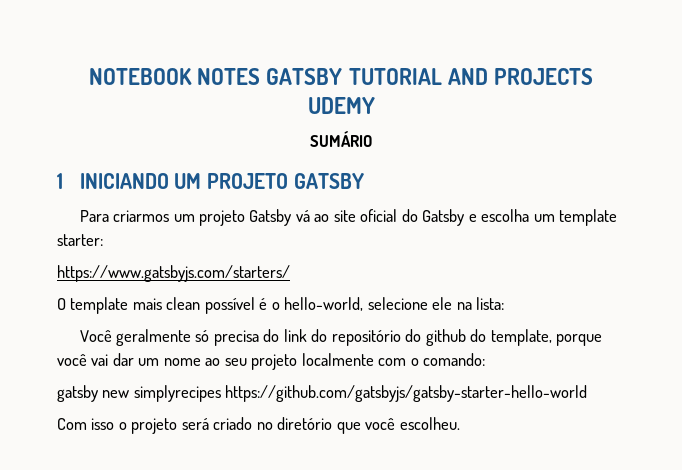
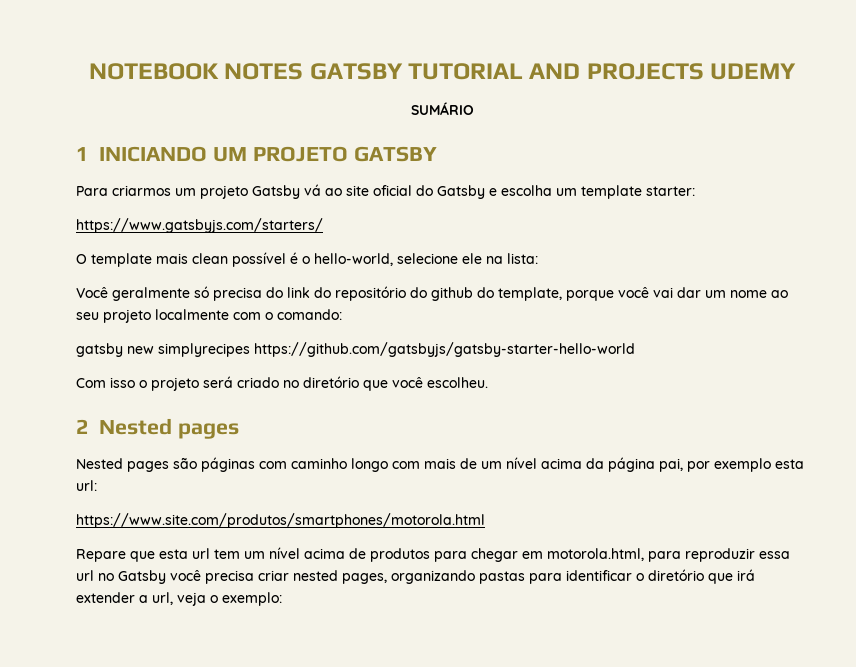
+ 2 Nested pages
+ Nested pages são páginas com caminho longo com mais de um nível acima da página pai, por exemplo esta url:
+ https://www.site.com/produtos/smartphones/motorola.html
+ Repare que esta url tem um nível acima de produtos para chegar em motorola.html, para reproduzir essa url no Gatsby você precisa criar nested pages, organizando pastas para identificar o diretório que irá extender a url, veja o exemplo:

